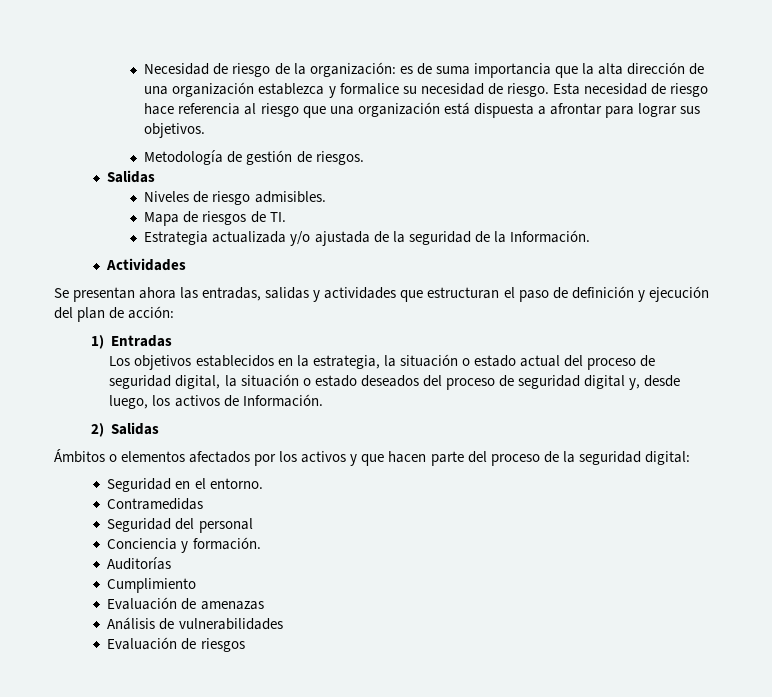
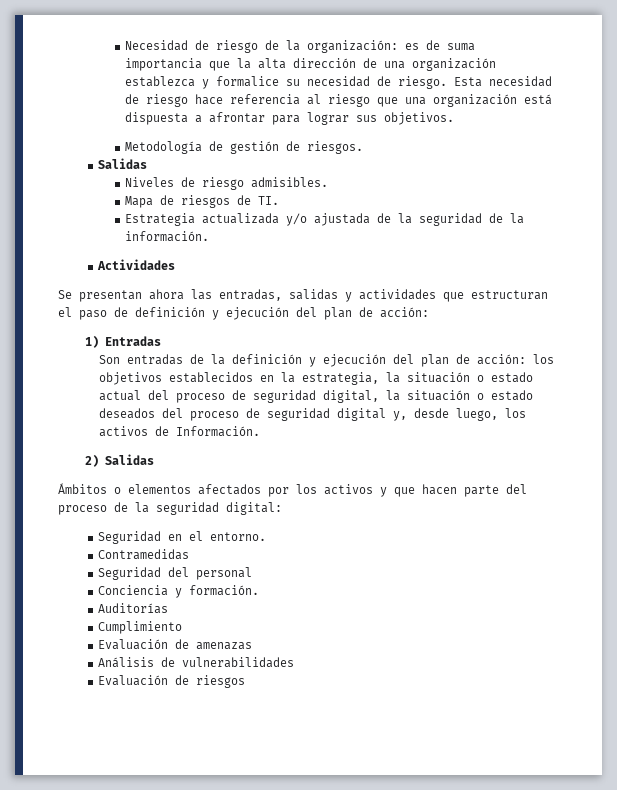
- Estrategia actualizada y/o ajustada de la seguridad de la Información.
+ Estrategia actualizada y/o ajustada de la seguridad de la información.
- Los objetivos establecidos en la estrategia, la situación o estado actual del proceso de seguridad digital, la situación o estado deseados del proceso de seguridad digital y, desde luego, los activos de Información.
+ Son entradas de la definición y ejecución del plan de acción: los objetivos establecidos en la estrategia, la situación o estado actual del proceso de seguridad digital, la situación o estado deseados del proceso de seguridad digital y, desde luego, los activos de Información.

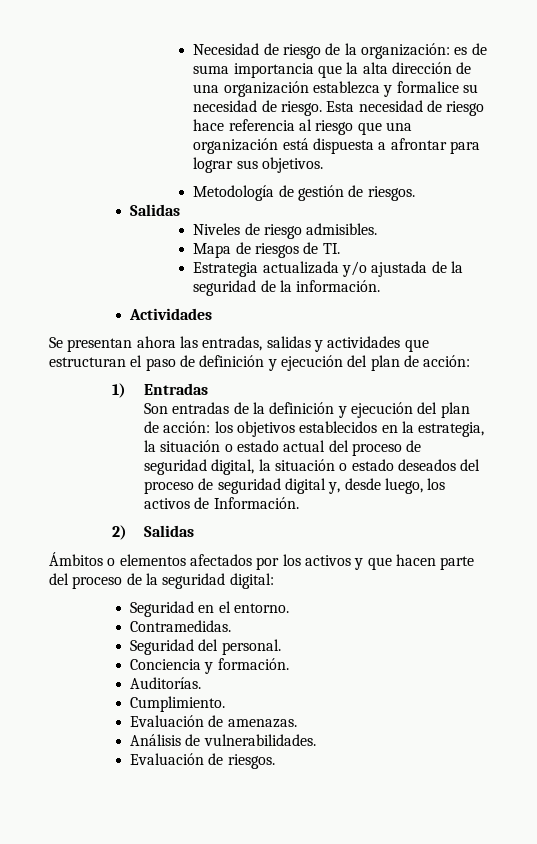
- Contramedidas
+ Contramedidas.
- Seguridad del personal
+ Seguridad del personal.
- Auditorías
- Cumplimiento
- Evaluación de amenazas
+ Auditorías.
+ Cumplimiento.
+ Evaluación de amenazas.
- Análisis de vulnerabilidades
- Evaluación de riesgos
+ Análisis de vulnerabilidades.
+ Evaluación de riesgos.

